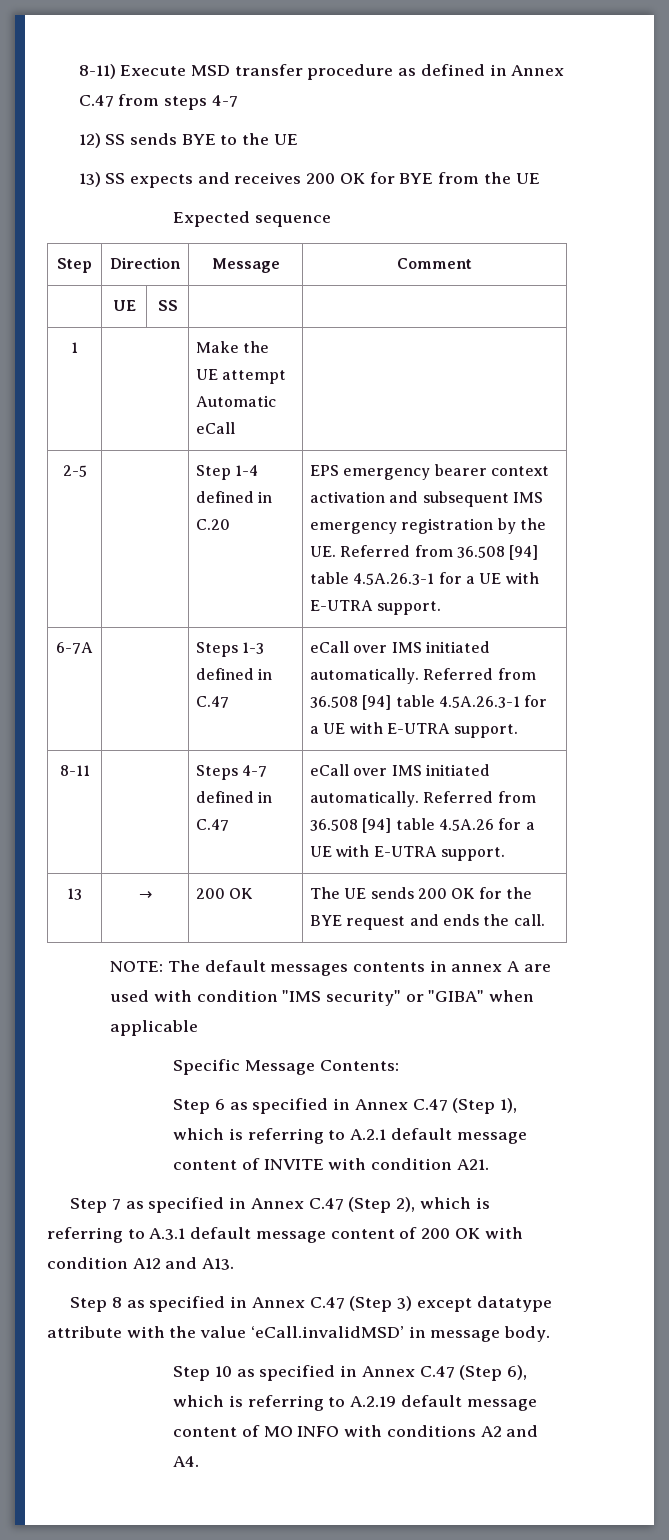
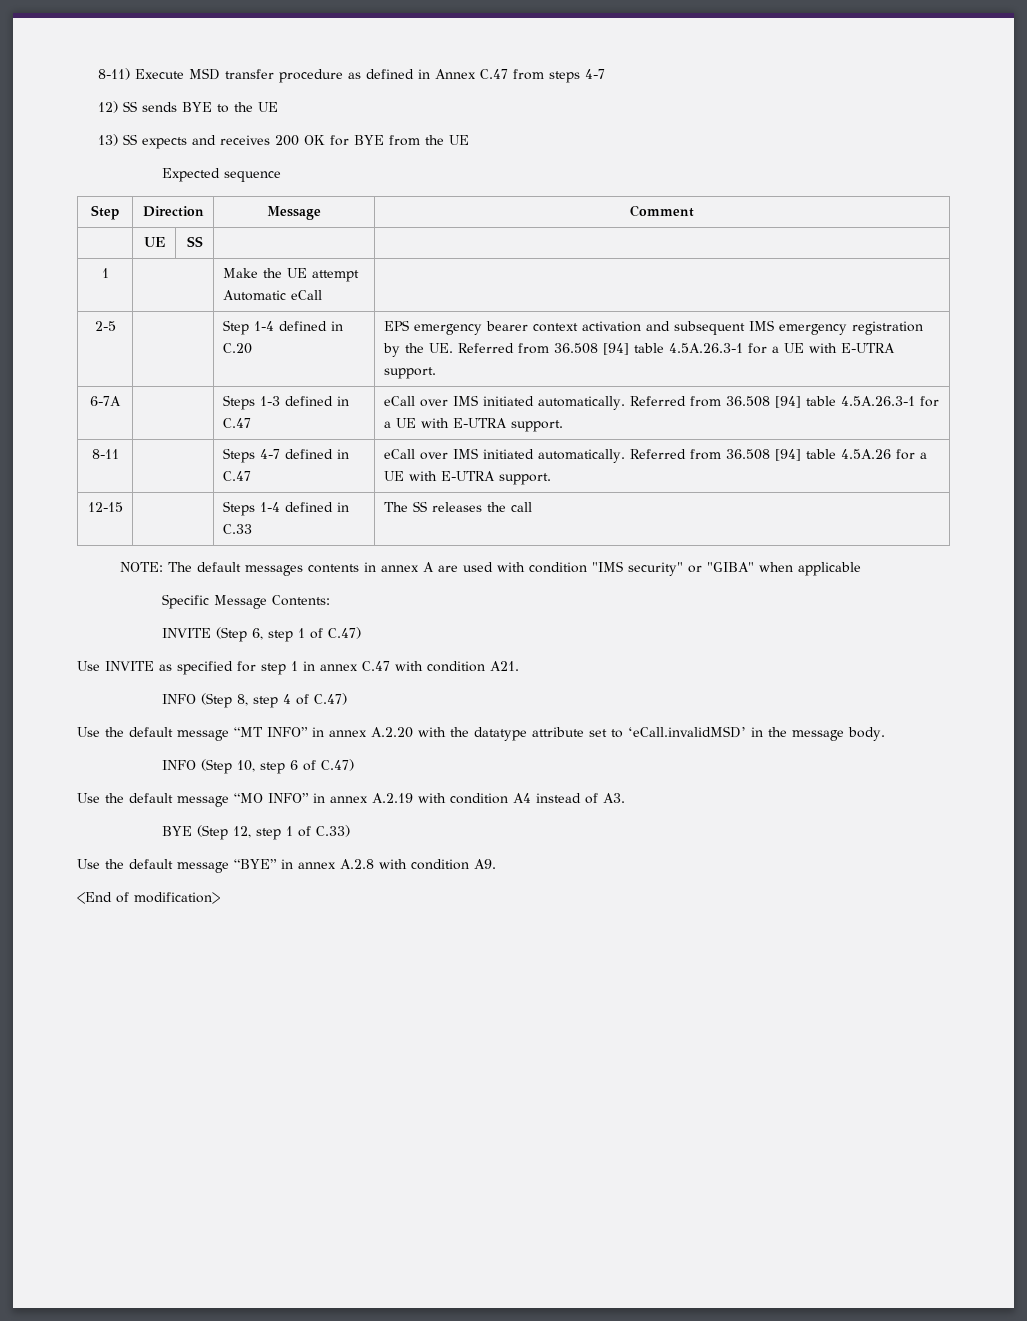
- 13 | → | 200 OK | The UE sends 200 OK for the BYE request and ends the call.
+ 12-15 | | Steps 1-4 defined in C.33 | The SS releases the call
- Step 6 as specified in Annex C.47 (Step 1), which is referring to A.2.1 default message content of INVITE with condition A21.
- Step 7 as specified in Annex C.47 (Step 2), which is referring to A.3.1 default message content of 200 OK with condition A12 and A13.
- Step 8 as specified in Annex C.47 (Step 3) except datatype attribute with the value ‘eCall.invalidMSD’ in message body.
+ INVITE (Step 6, step 1 of C.47)
+ Use INVITE as specified for step 1 in annex C.47 with condition A21.
+ INFO (Step 8, step 4 of C.47)
+ Use the default message “MT INFO” in annex A.2.20 with the datatype attribute set to ‘eCall.invalidMSD’ in the message body.
- Step 10 as specified in Annex C.47 (Step 6), which is referring to A.2.19 default message content of MO INFO with conditions A2 and A4.
+ INFO (Step 10, step 6 of C.47)
+ Use the default message “MO INFO” in annex A.2.19 with condition A4 instead of A3.
+ BYE (Step 12, step 1 of C.33)
+ Use the default message “BYE” in annex A.2.8 with condition A9.
+ <End of modification>

